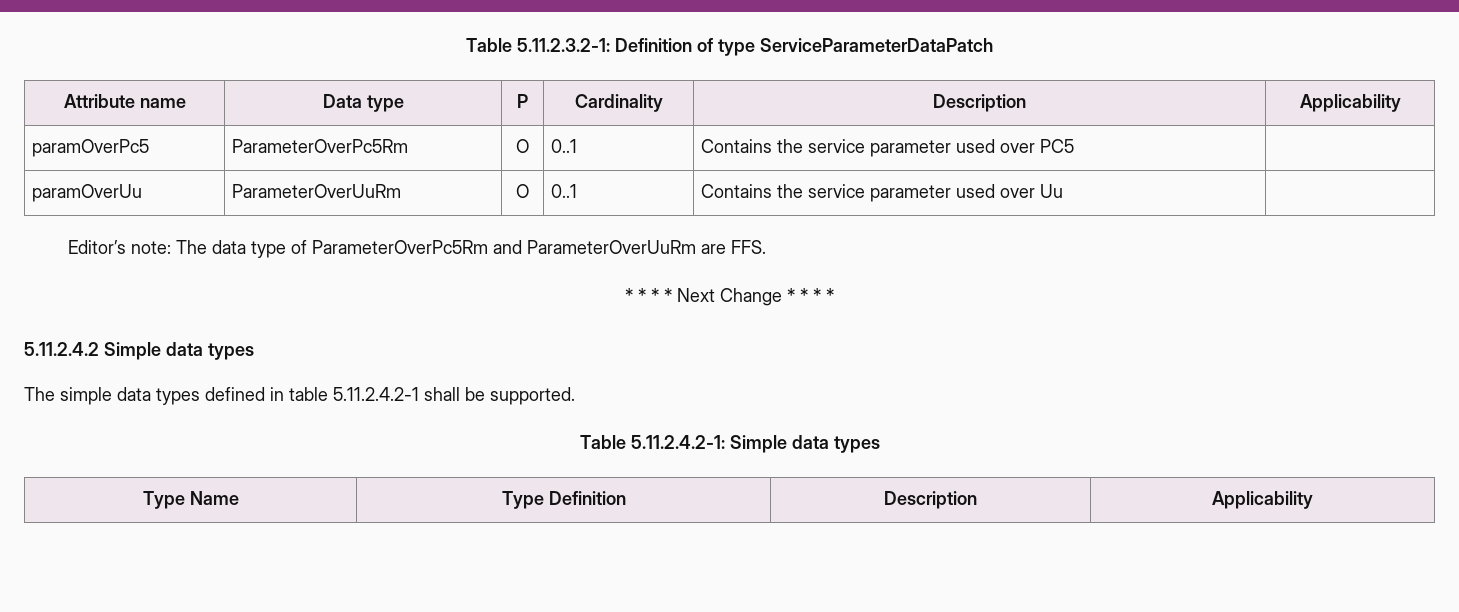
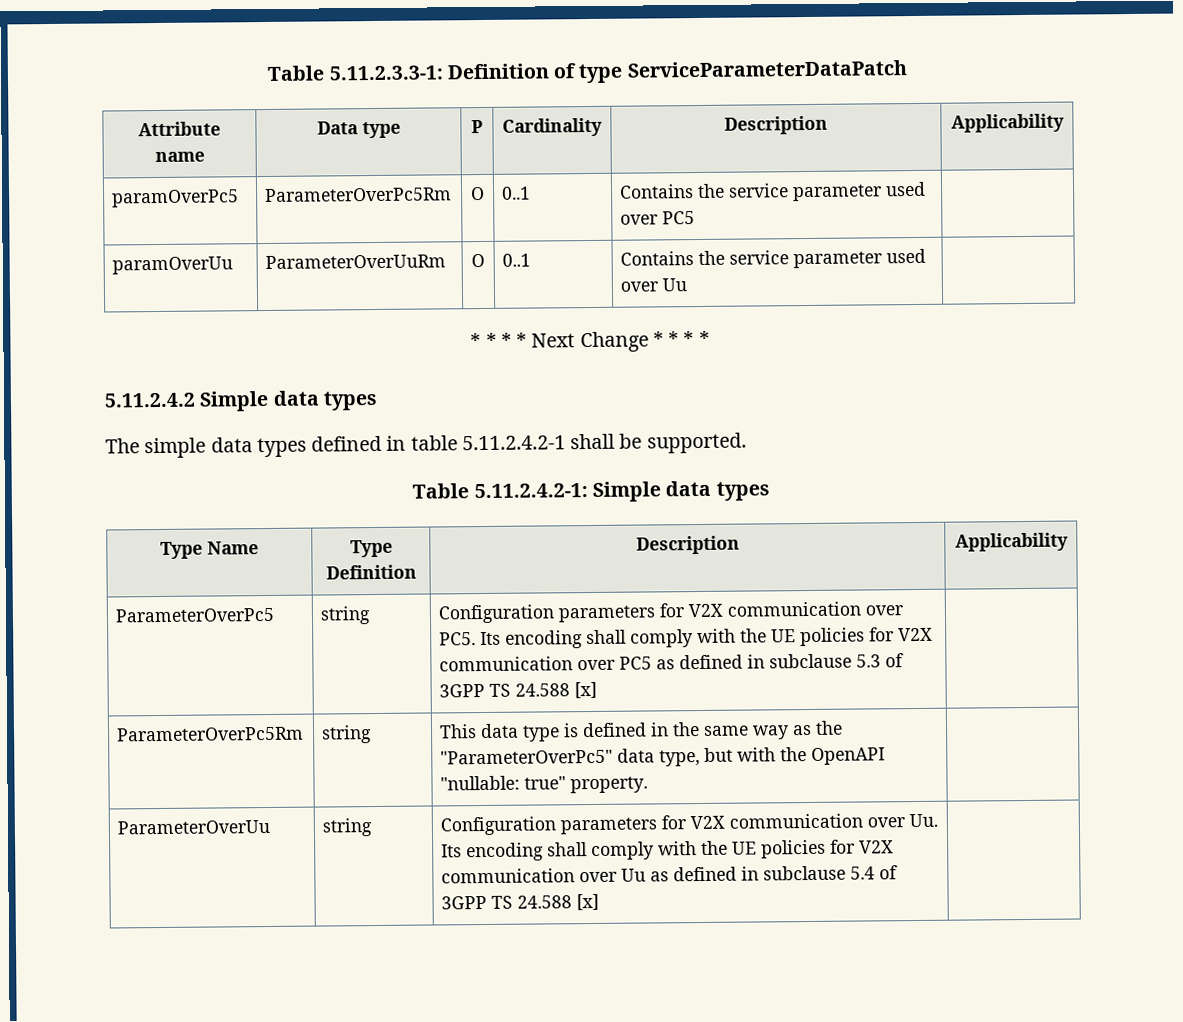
- Table 5.11.2.3.2-1: Definition of type ServiceParameterDataPatch
+ Table 5.11.2.3.3-1: Definition of type ServiceParameterDataPatch
- Editor’s note: The data type of ParameterOverPc5Rm and ParameterOverUuRm are FFS.
+ ParameterOverPc5 | string | Configuration parameters for V2X communication over PC5. Its encoding shall comply with the UE policies for V2X communication over PC5 as defined in subclause 5.3 of 3GPP TS 24.588 [x] |
+ ParameterOverPc5Rm | string | This data type is defined in the same way as the "ParameterOverPc5" data type, but with the OpenAPI "nullable: true" property. |
+ ParameterOverUu | string | Configuration parameters for V2X communication over Uu. Its encoding shall comply with the UE policies for V2X communication over Uu as defined in subclause 5.4 of 3GPP TS 24.588 [x] |

